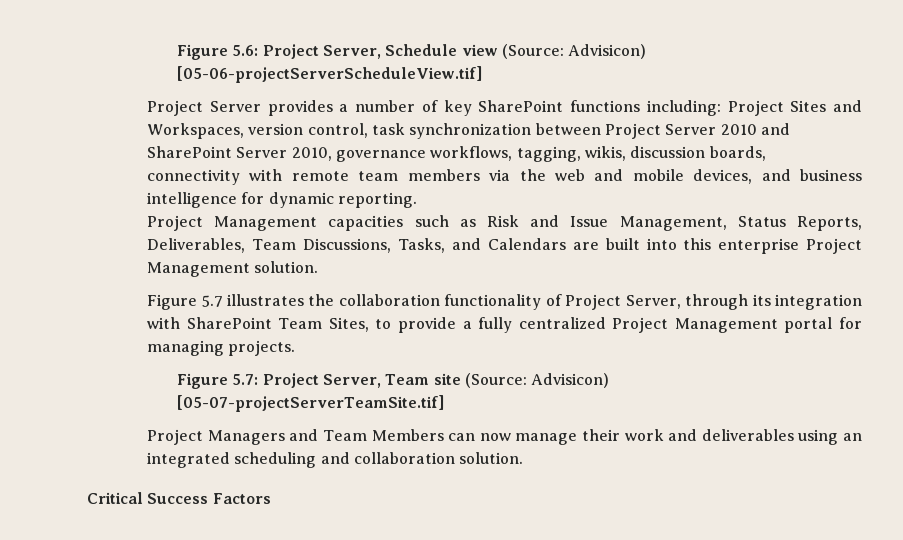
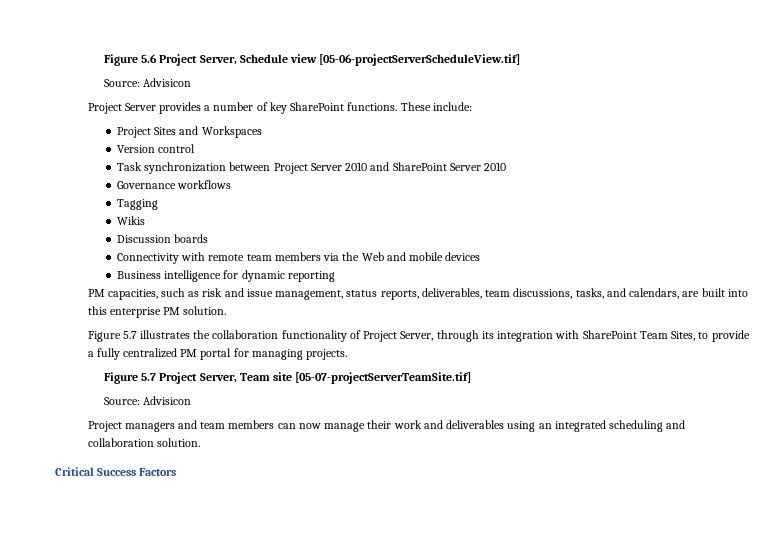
- Figure 5.6: Project Server, Schedule view (Source: Advisicon) [05-06-projectServerScheduleView.tif]
+ Figure 5.6 Project Server, Schedule view [05-06-projectServerScheduleView.tif]
+ Source: Advisicon
- Project Server provides a number of key SharePoint functions including: Project Sites and Workspaces, version control, task synchronization between Project Server 2010 and SharePoint Server 2010, governance workflows, tagging, wikis, discussion boards, connectivity with remote team members via the web and mobile devices, and business intelligence for dynamic reporting.
- Project Management capacities such as Risk and Issue Management, Status Reports, Deliverables, Team Discussions, Tasks, and Calendars are built into this enterprise Project Management solution.
+ Project Server provides a number of key SharePoint functions. These include:
+ Project Sites and Workspaces
+ Version control
+ Task synchronization between Project Server 2010 and SharePoint Server 2010
+ Governance workflows
+ Tagging
+ Wikis
+ Discussion boards
+ Connectivity with remote team members via the Web and mobile devices
+ Business intelligence for dynamic reporting
+ PM capacities, such as risk and issue management, status reports, deliverables, team discussions, tasks, and calendars, are built into this enterprise PM solution.
- Figure 5.7 illustrates the collaboration functionality of Project Server, through its integration with SharePoint Team Sites, to provide a fully centralized Project Management portal for managing projects.
+ Figure 5.7 illustrates the collaboration functionality of Project Server, through its integration with SharePoint Team Sites, to provide a fully centralized PM portal for managing projects.
- Figure 5.7: Project Server, Team site (Source: Advisicon) [05-07-projectServerTeamSite.tif]
- Project Managers and Team Members can now manage their work and deliverables using an integrated scheduling and collaboration solution.
+ Figure 5.7 Project Server, Team site [05-07-projectServerTeamSite.tif]
+ Source: Advisicon
+ Project managers and team members can now manage their work and deliverables using an integrated scheduling and collaboration solution.

